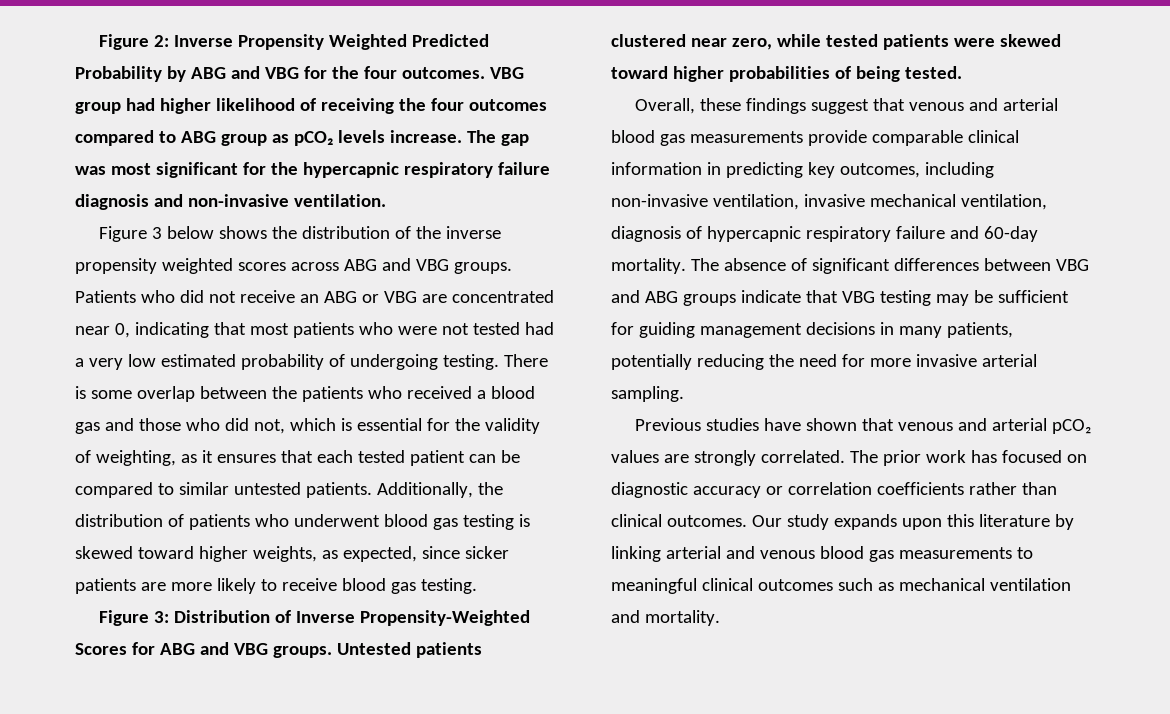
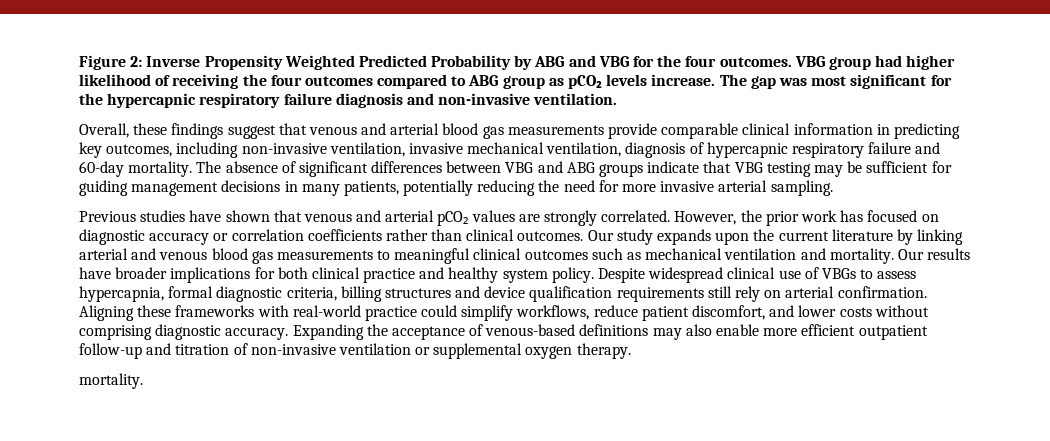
- Figure 3 below shows the distribution of the inverse propensity weighted scores across ABG and VBG groups. Patients who did not receive an ABG or VBG are concentrated near 0, indicating that most patients who were not tested had a very low estimated probability of undergoing testing. There is some overlap between the patients who received a blood gas and those who did not, which is essential for the validity of weighting, as it ensures that each tested patient can be compared to similar untested patients. Additionally, the distribution of patients who underwent blood gas testing is skewed toward higher weights, as expected, since sicker patients are more likely to receive blood gas testing.
- Figure 3: Distribution of Inverse Propensity-Weighted Scores for ABG and VBG groups. Untested patients clustered near zero, while tested patients were skewed toward higher probabilities of being tested.
- The prior work has focused on diagnostic accuracy or correlation coefficients rather than clinical outcomes.
+ However, the prior work has focused on diagnostic accuracy or correlation coefficients rather than clinical outcomes.
- Our study expands upon this literature by linking arterial and venous blood gas measurements to meaningful clinical outcomes such as mechanical ventilation and mortality.
+ Our study expands upon the current literature by linking arterial and venous blood gas measurements to meaningful clinical outcomes such as mechanical ventilation and mortality.
+ Our results have broader implications for both clinical practice and healthy system policy. Despite widespread clinical use of VBGs to assess hypercapnia, formal diagnostic criteria, billing structures and device qualification requirements still rely on arterial confirmation. Aligning these frameworks with real-world practice could simplify workflows, reduce patient discomfort, and lower costs without comprising diagnostic accuracy. Expanding the acceptance of venous-based definitions may also enable more efficient outpatient follow-up and titration of non-invasive ventilation or supplemental oxygen therapy.
+ mortality.

